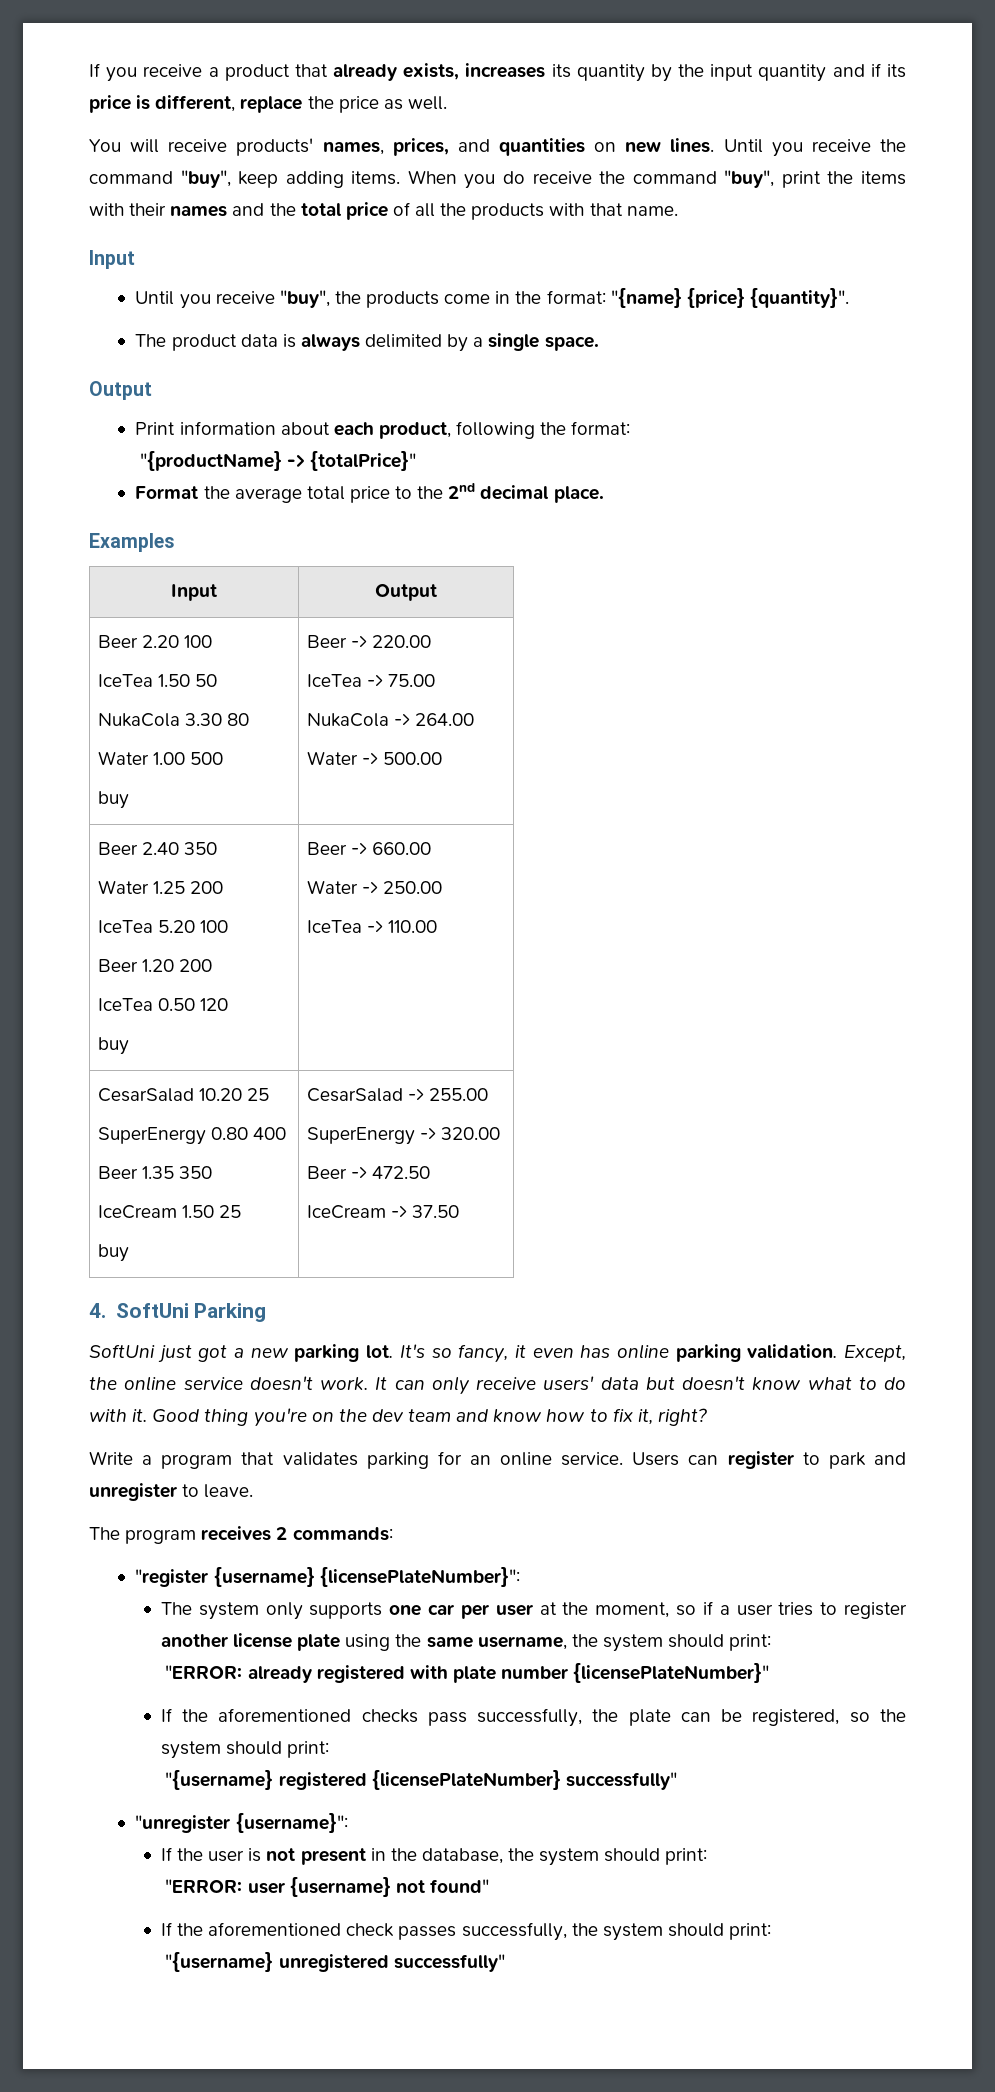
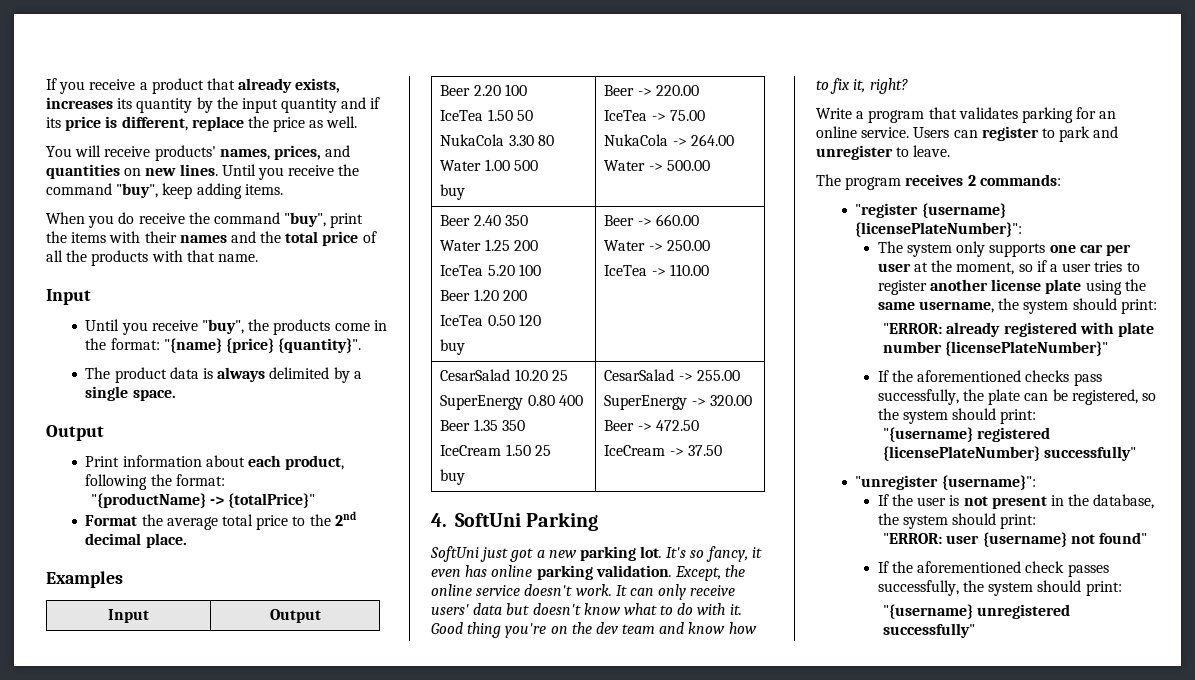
- Until you receive the command "buy", keep adding items. When you do receive the command "buy", print the items with their names and the total price of all the products with that name.
+ Until you receive the command "buy", keep adding items.
+ When you do receive the command "buy", print the items with their names and the total price of all the products with that name.

